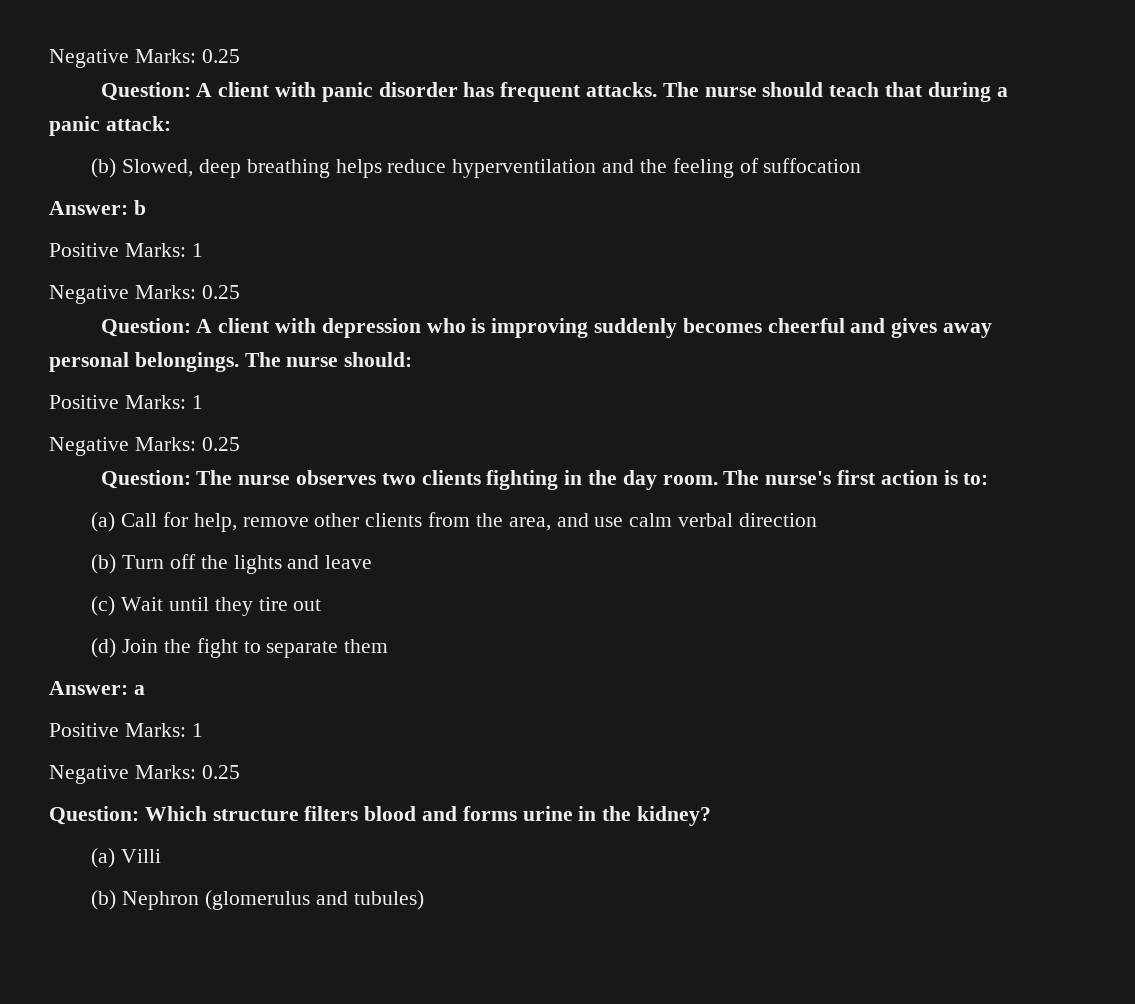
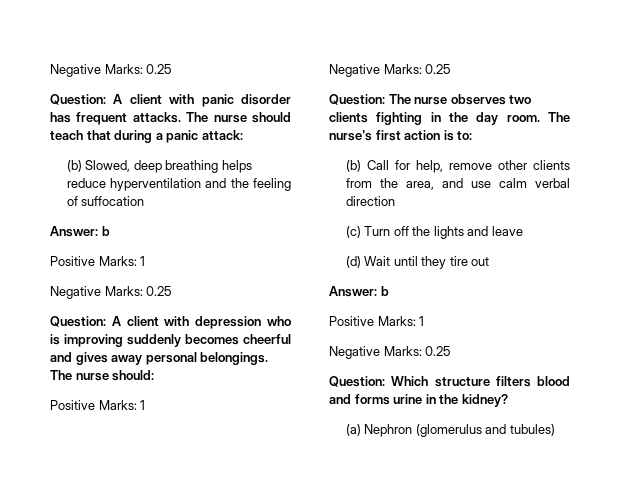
- (a) Call for help, remove other clients from the area, and use calm verbal direction
+ (b) Call for help, remove other clients from the area, and use calm verbal direction
- (b) Turn off the lights and leave
+ (c) Turn off the lights and leave
- (c) Wait until they tire out
- (d) Join the fight to separate them
- Answer: a
+ (d) Wait until they tire out
+ Answer: b
- (a) Villi
- (b) Nephron (glomerulus and tubules)
+ (a) Nephron (glomerulus and tubules)

